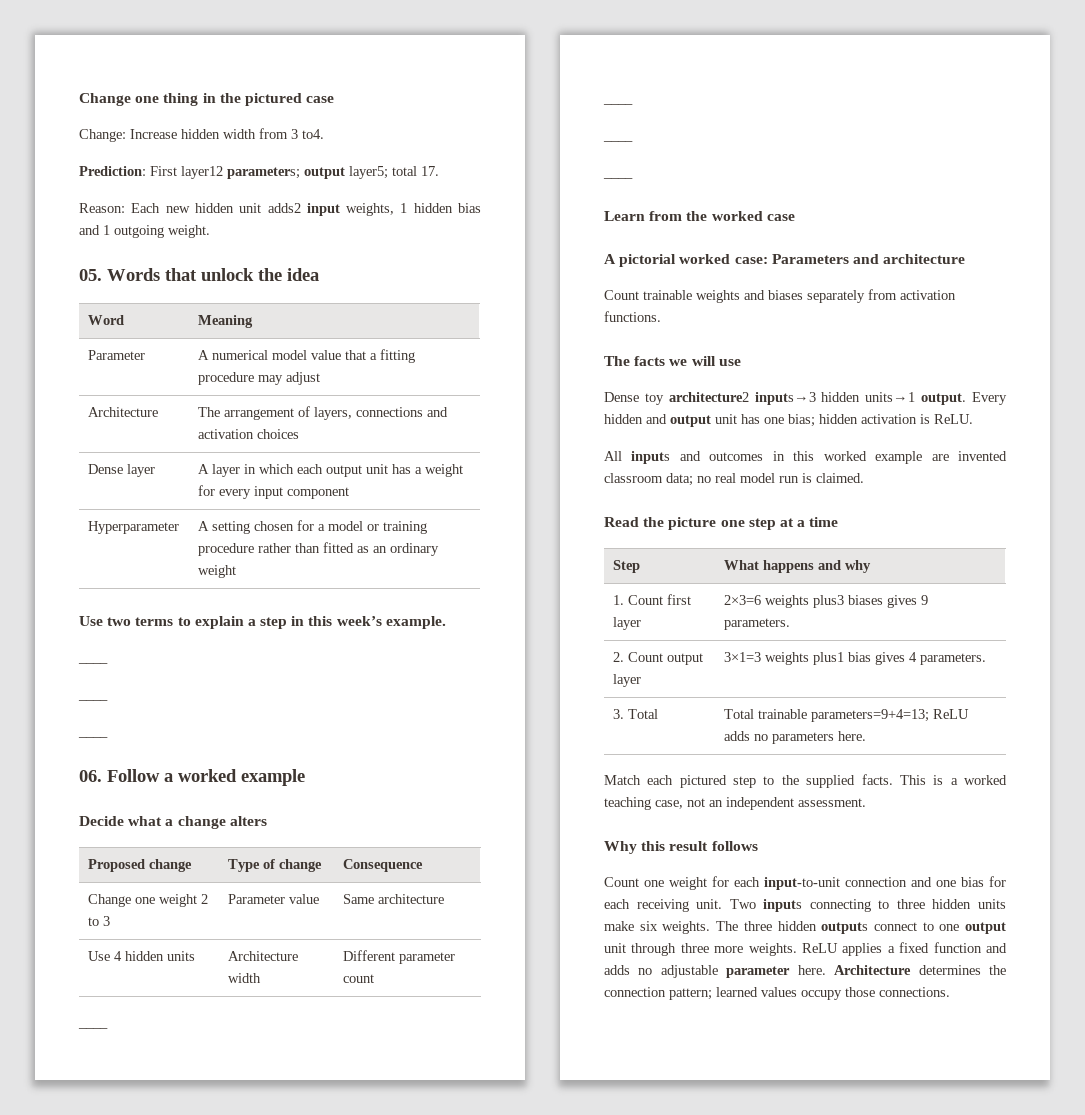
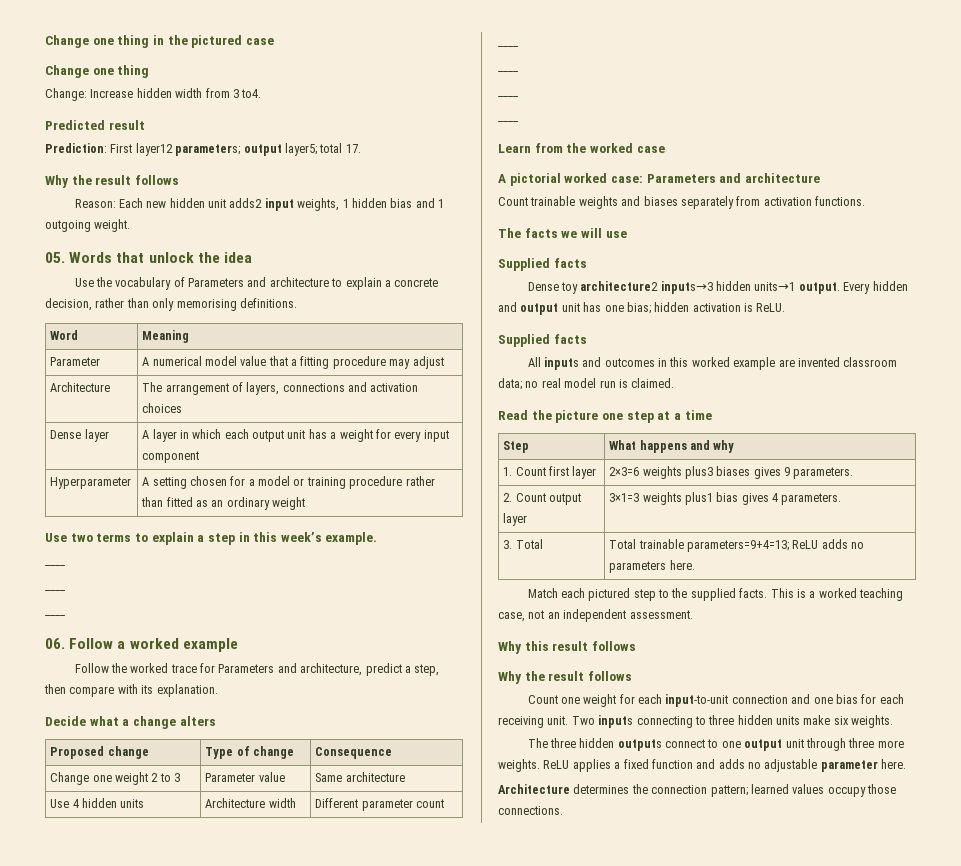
  Change one thing in the pictured case
+ Change one thing
+ Predicted result
  Prediction: First layer12 parameters; output layer5; total 17.
+ Why the result follows
+ Use the vocabulary of Parameters and architecture to explain a concrete decision, rather than only memorising definitions.
+ Follow the worked trace for Parameters and architecture, predict a step, then compare with its explanation.
  The facts we will use
+ Supplied facts
  Every hidden and output unit has one bias; hidden activation is ReLU.
+ Supplied facts
  Why this result follows
+ Why the result follows
- Two inputs connecting to three hidden units make six weights. The three hidden outputs connect to one output unit through three more weights.
+ Two inputs connecting to three hidden units make six weights.
+ The three hidden outputs connect to one output unit through three more weights.
- ReLU applies a fixed function and adds no adjustable parameter here. Architecture determines the connection pattern; learned values occupy those connections.
+ ReLU applies a fixed function and adds no adjustable parameter here.
+ Architecture determines the connection pattern; learned values occupy those connections.

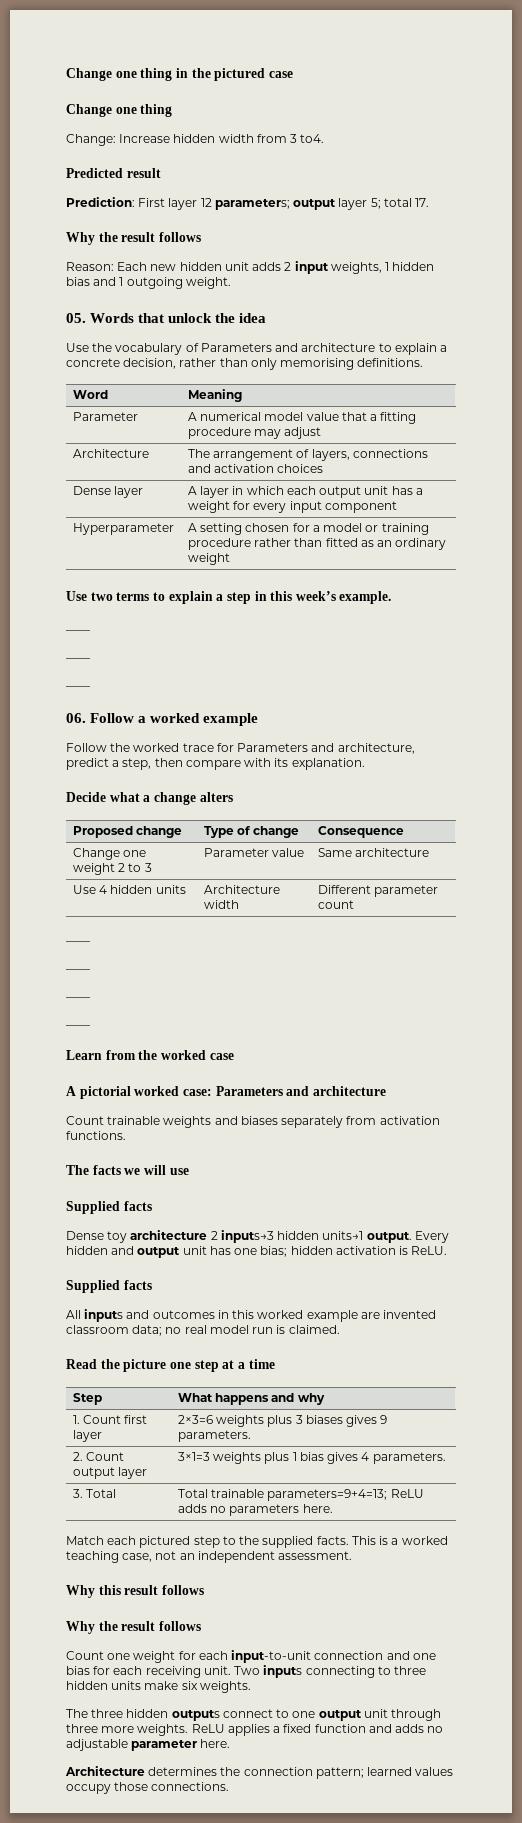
- Prediction: First layer12 parameters; output layer5; total 17.
+ Prediction: First layer 12 parameters; output layer 5; total 17.
- Reason: Each new hidden unit adds2 input weights, 1 hidden bias and 1 outgoing weight.
+ Reason: Each new hidden unit adds 2 input weights, 1 hidden bias and 1 outgoing weight.
- Dense toy architecture2 inputs→3 hidden units→1 output.
+ Dense toy architecture 2 inputs→3 hidden units→1 output.
- 1. Count first layer | 2×3=6 weights plus3 biases gives 9 parameters.
+ 1. Count first layer | 2×3=6 weights plus 3 biases gives 9 parameters.
- 2. Count output layer | 3×1=3 weights plus1 bias gives 4 parameters.
+ 2. Count output layer | 3×1=3 weights plus 1 bias gives 4 parameters.

